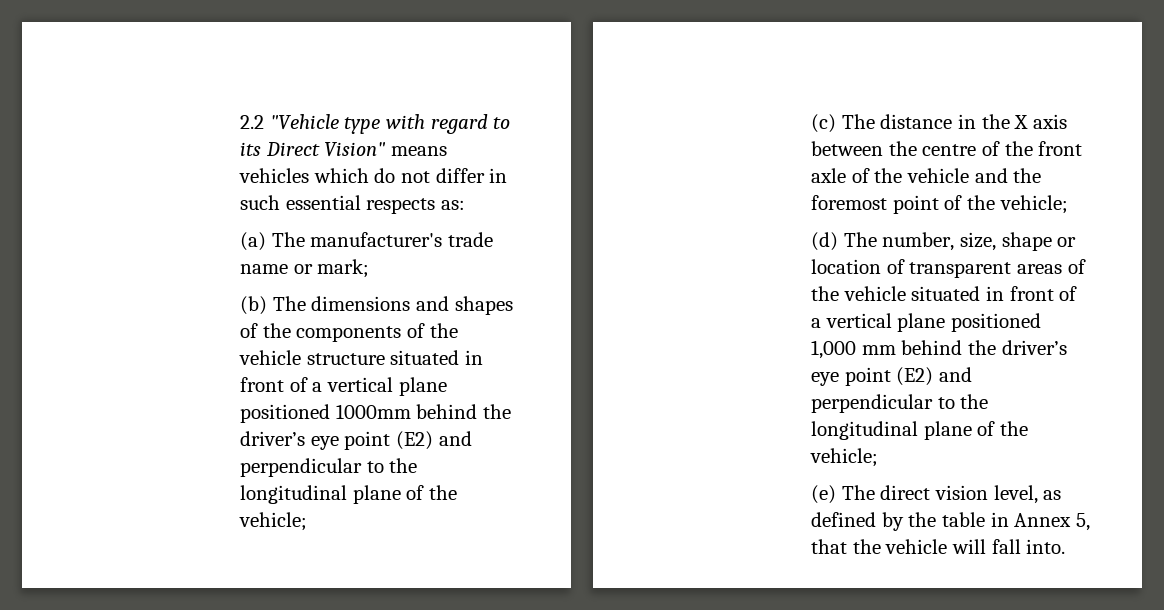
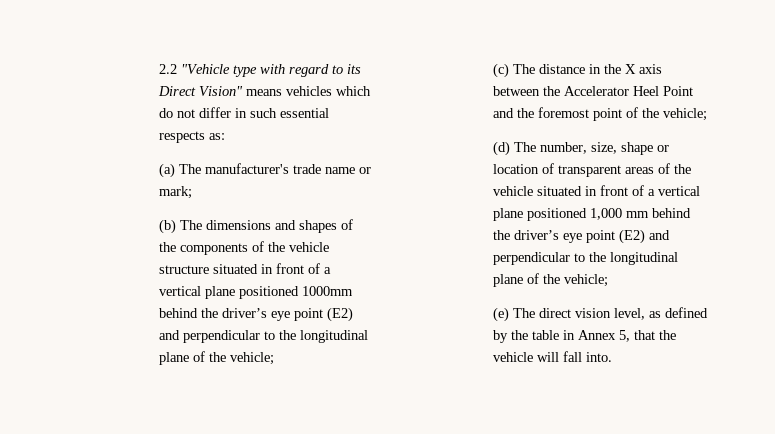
- (c) The distance in the X axis between the centre of the front axle of the vehicle and the foremost point of the vehicle;
+ (c) The distance in the X axis between the Accelerator Heel Point and the foremost point of the vehicle;

